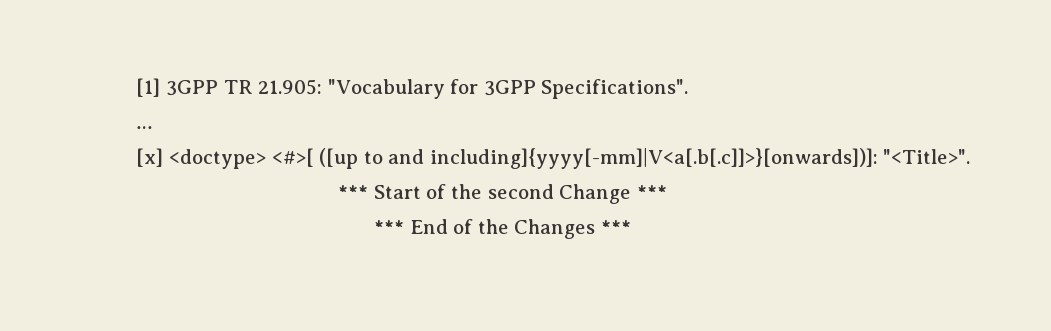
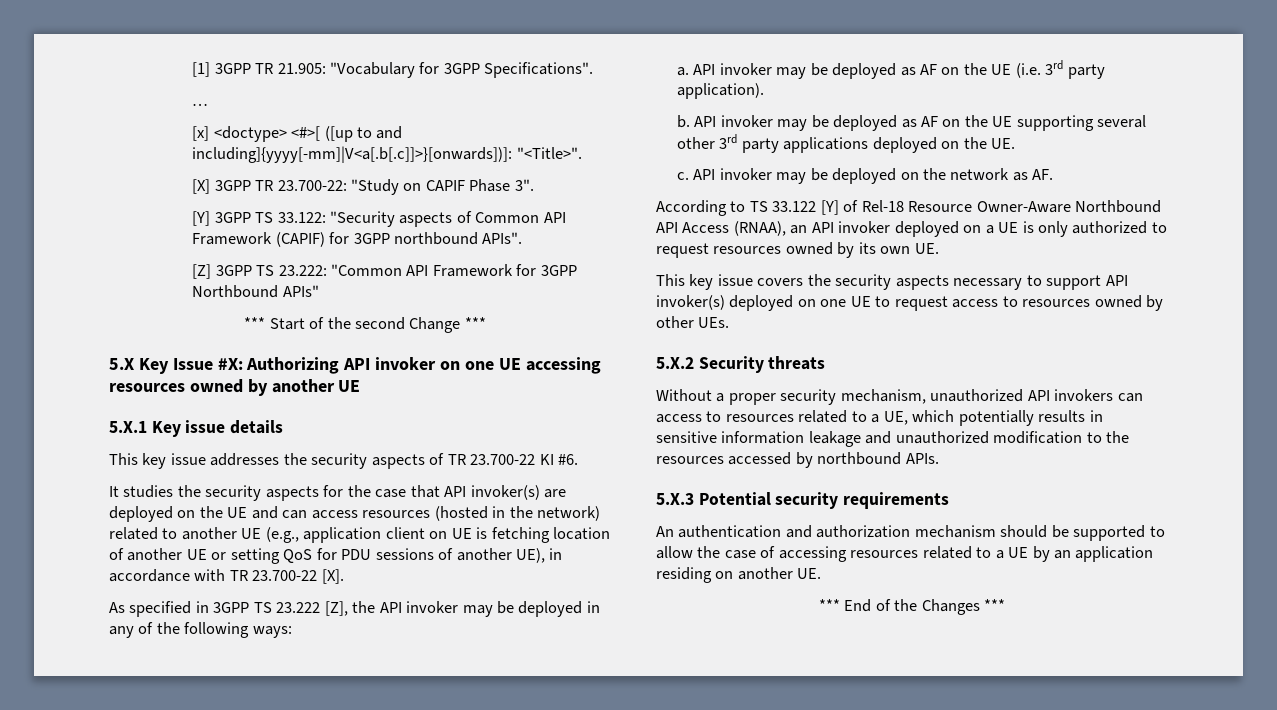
+ [X] 3GPP TR 23.700-22: "Study on CAPIF Phase 3".
+ [Y] 3GPP TS 33.122: "Security aspects of Common API Framework (CAPIF) for 3GPP northbound APIs".
+ [Z] 3GPP TS 23.222: "Common API Framework for 3GPP Northbound APIs"
+ 5.X Key Issue #X: Authorizing API invoker on one UE accessing resources owned by another UE
+ 5.X.1 Key issue details
+ This key issue addresses the security aspects of TR 23.700-22 KI #6.
+ It studies the security aspects for the case that API invoker(s) are deployed on the UE and can access resources (hosted in the network) related to another UE (e.g., application client on UE is fetching location of another UE or setting QoS for PDU sessions of another UE), in accordance with TR 23.700-22 [X].
+ As specified in 3GPP TS 23.222 [Z], the API invoker may be deployed in any of the following ways:
+ a. API invoker may be deployed as AF on the UE (i.e. 3rd party application).
+ b. API invoker may be deployed as AF on the UE supporting several other 3rd party applications deployed on the UE.
+ c. API invoker may be deployed on the network as AF.
+ According to TS 33.122 [Y] of Rel-18 Resource Owner-Aware Northbound API Access (RNAA), an API invoker deployed on a UE is only authorized to request resources owned by its own UE.
+ This key issue covers the security aspects necessary to support API invoker(s) deployed on one UE to request access to resources owned by other UEs.
+ 5.X.2 Security threats
+ Without a proper security mechanism, unauthorized API invokers can access to resources related to a UE, which potentially results in sensitive information leakage and unauthorized modification to the resources accessed by northbound APIs.
+ 5.X.3 Potential security requirements
+ An authentication and authorization mechanism should be supported to allow the case of accessing resources related to a UE by an application residing on another UE.

